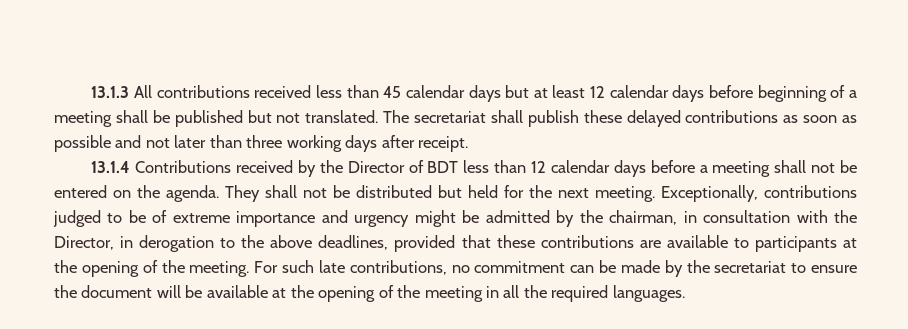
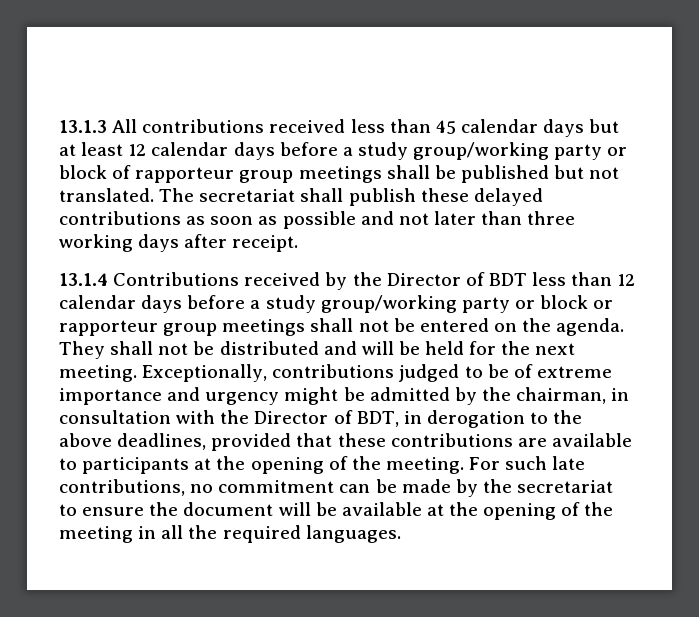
- 13.1.3 All contributions received less than 45 calendar days but at least 12 calendar days before beginning of a meeting shall be published but not translated.
+ 13.1.3 All contributions received less than 45 calendar days but at least 12 calendar days before a study group/working party or block of rapporteur group meetings shall be published but not translated.
- 13.1.4 Contributions received by the Director of BDT less than 12 calendar days before a meeting shall not be entered on the agenda.
+ 13.1.4 Contributions received by the Director of BDT less than 12 calendar days before a study group/working party or block or rapporteur group meetings shall not be entered on the agenda.
- They shall not be distributed but held for the next meeting.
+ They shall not be distributed and will be held for the next meeting.
- Exceptionally, contributions judged to be of extreme importance and urgency might be admitted by the chairman, in consultation with the Director, in derogation to the above deadlines, provided that these contributions are available to participants at the opening of the meeting.
+ Exceptionally, contributions judged to be of extreme importance and urgency might be admitted by the chairman, in consultation with the Director of BDT, in derogation to the above deadlines, provided that these contributions are available to participants at the opening of the meeting.

